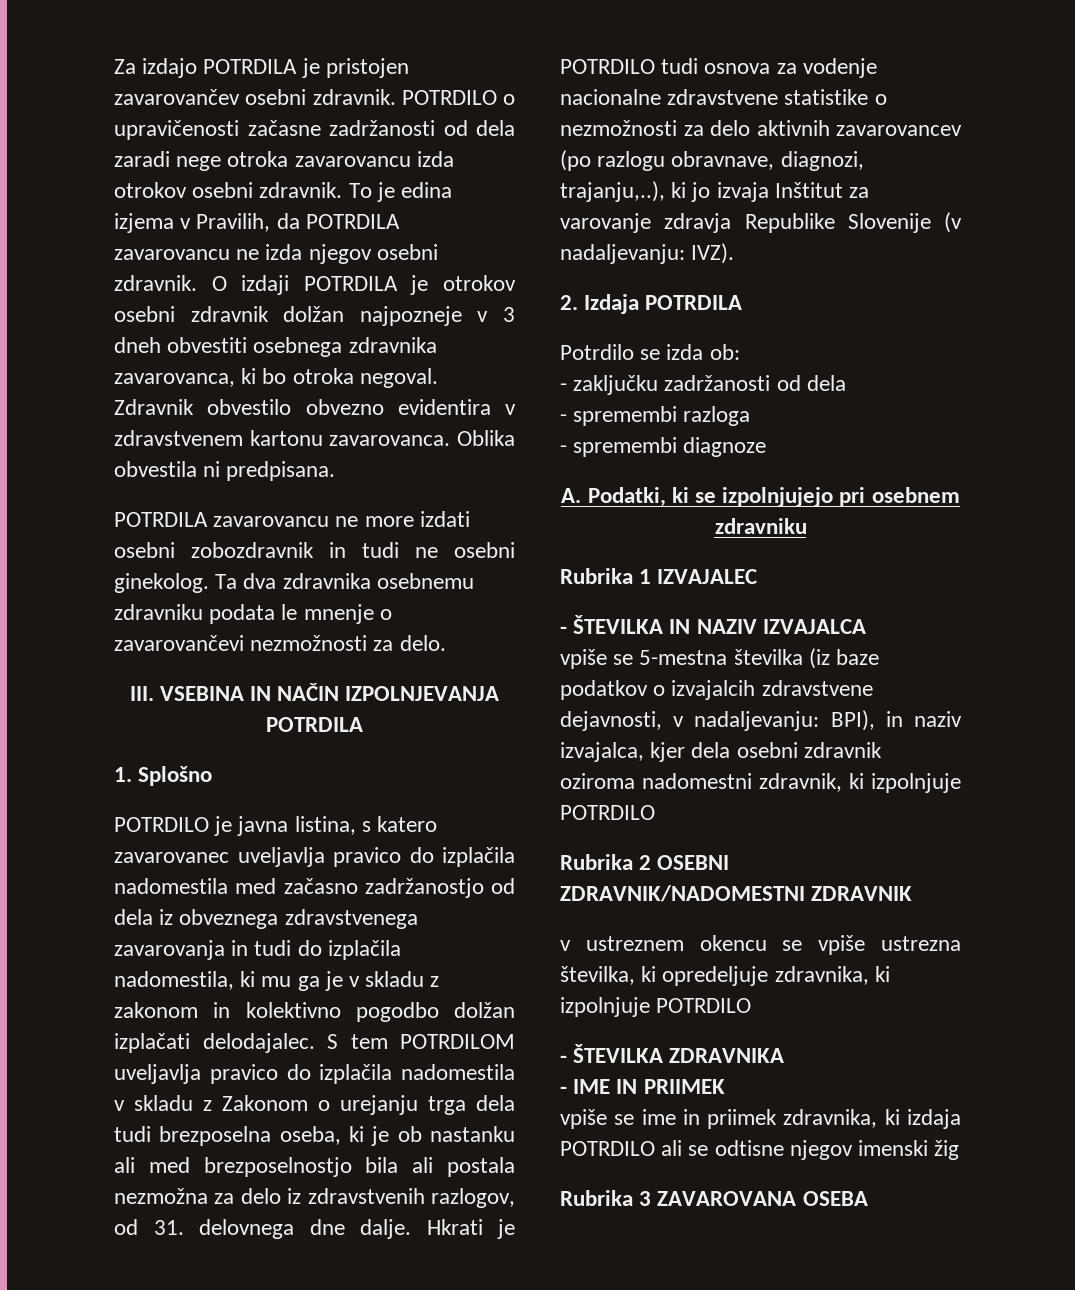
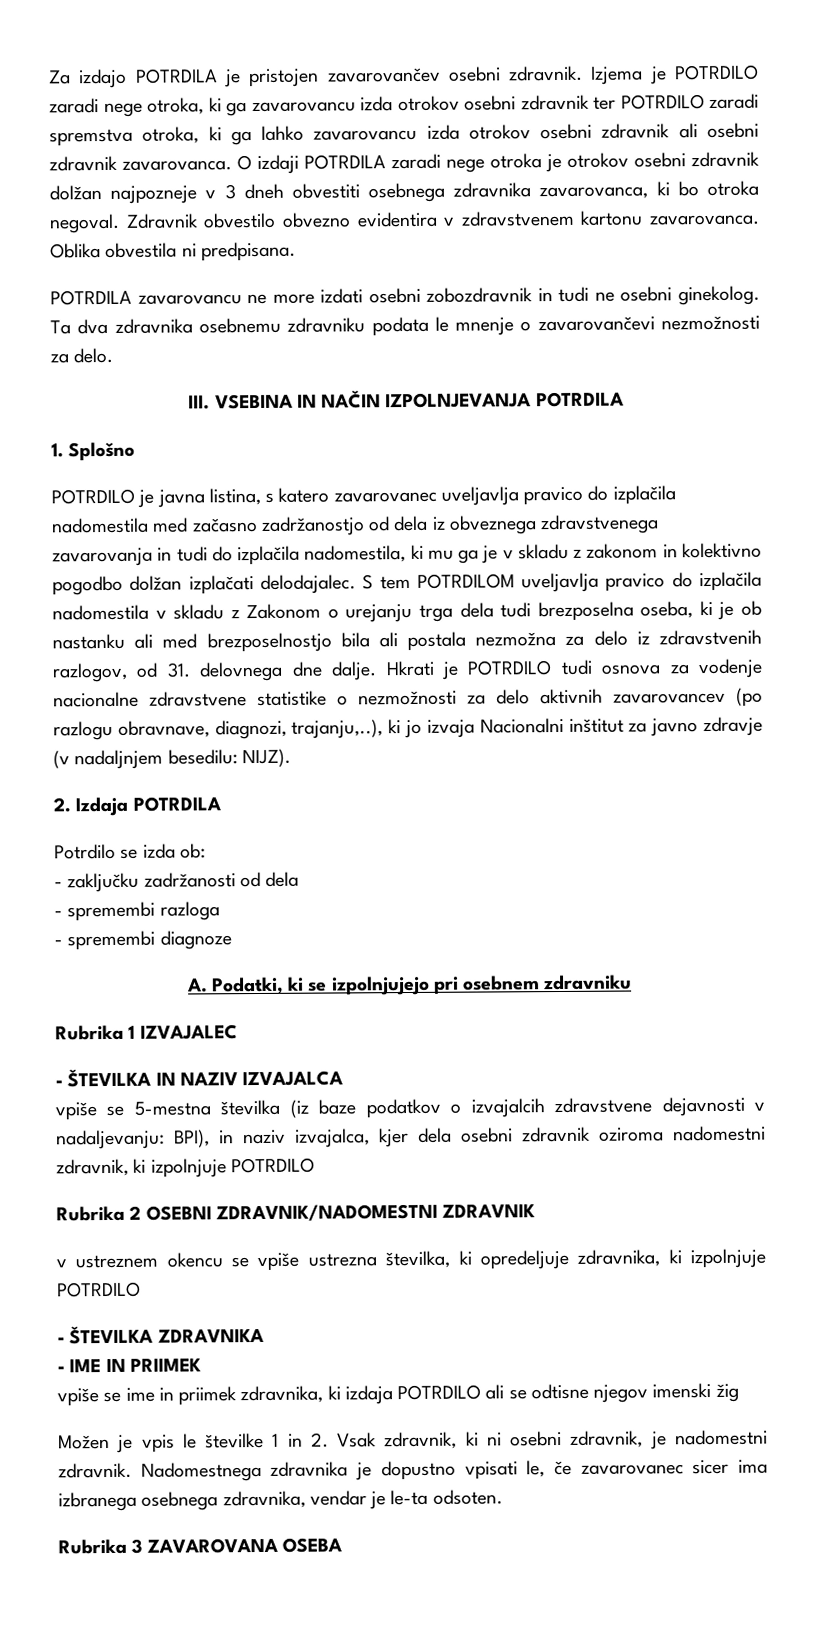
- POTRDILO o upravičenosti začasne zadržanosti od dela zaradi nege otroka zavarovancu izda otrokov osebni zdravnik. To je edina izjema v Pravilih, da POTRDILA zavarovancu ne izda njegov osebni zdravnik. O izdaji POTRDILA je otrokov osebni zdravnik dolžan najpozneje v 3 dneh obvestiti osebnega zdravnika zavarovanca, ki bo otroka negoval.
+ Izjema je POTRDILO zaradi nege otroka, ki ga zavarovancu izda otrokov osebni zdravnik ter POTRDILO zaradi spremstva otroka, ki ga lahko zavarovancu izda otrokov osebni zdravnik ali osebni zdravnik zavarovanca. O izdaji POTRDILA zaradi nege otroka je otrokov osebni zdravnik dolžan najpozneje v 3 dneh obvestiti osebnega zdravnika zavarovanca, ki bo otroka negoval.
- Hkrati je POTRDILO tudi osnova za vodenje nacionalne zdravstvene statistike o nezmožnosti za delo aktivnih zavarovancev (po razlogu obravnave, diagnozi, trajanju,..), ki jo izvaja Inštitut za varovanje zdravja Republike Slovenije (v nadaljevanju: IVZ).
+ Hkrati je POTRDILO tudi osnova za vodenje nacionalne zdravstvene statistike o nezmožnosti za delo aktivnih zavarovancev (po razlogu obravnave, diagnozi, trajanju,..), ki jo izvaja Nacionalni inštitut za javno zdravje (v nadaljnjem besedilu: NIJZ).
- vpiše se 5-mestna številka (iz baze podatkov o izvajalcih zdravstvene dejavnosti, v nadaljevanju: BPI), in naziv izvajalca, kjer dela osebni zdravnik oziroma nadomestni zdravnik, ki izpolnjuje POTRDILO
+ vpiše se 5-mestna številka (iz baze podatkov o izvajalcih zdravstvene dejavnosti v nadaljevanju: BPI), in naziv izvajalca, kjer dela osebni zdravnik oziroma nadomestni zdravnik, ki izpolnjuje POTRDILO
+ Možen je vpis le številke 1 in 2. Vsak zdravnik, ki ni osebni zdravnik, je nadomestni zdravnik. Nadomestnega zdravnika je dopustno vpisati le, če zavarovanec sicer ima izbranega osebnega zdravnika, vendar je le-ta odsoten.

